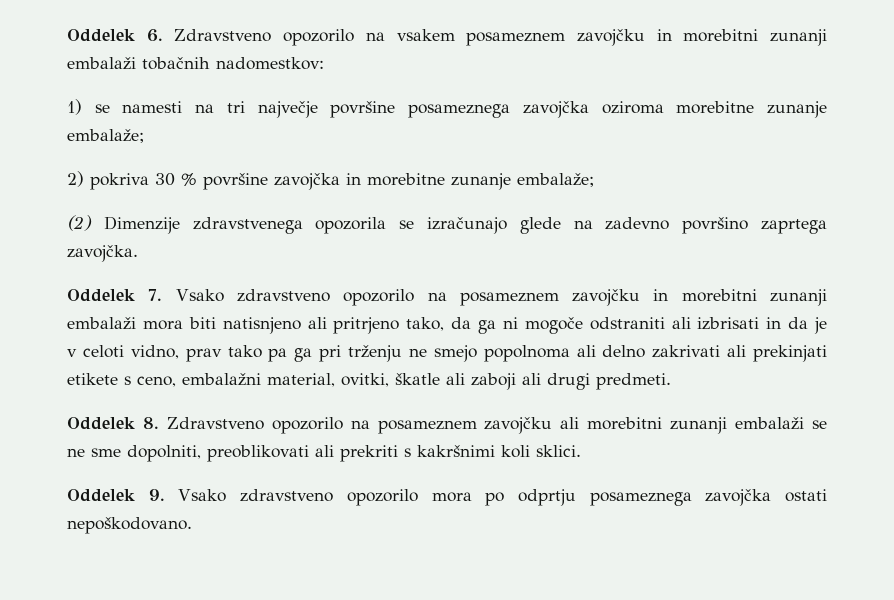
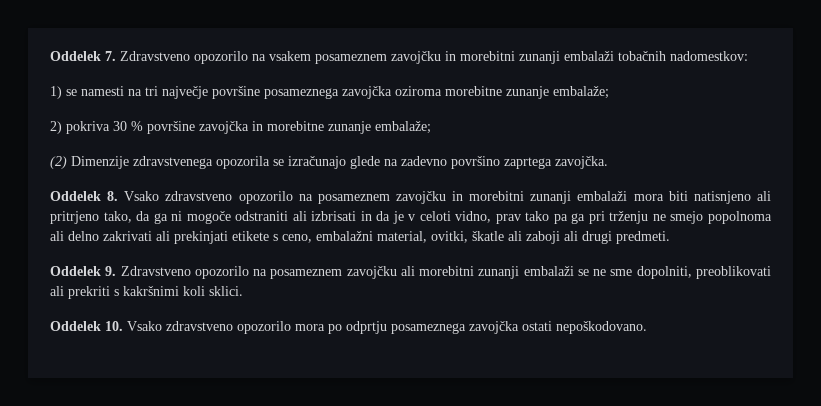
- Oddelek 6. Zdravstveno opozorilo na vsakem posameznem zavojčku in morebitni zunanji embalaži tobačnih nadomestkov:
+ Oddelek 7. Zdravstveno opozorilo na vsakem posameznem zavojčku in morebitni zunanji embalaži tobačnih nadomestkov:
- Oddelek 7. Vsako zdravstveno opozorilo na posameznem zavojčku in morebitni zunanji embalaži mora biti natisnjeno ali pritrjeno tako, da ga ni mogoče odstraniti ali izbrisati in da je v celoti vidno, prav tako pa ga pri trženju ne smejo popolnoma ali delno zakrivati ali prekinjati etikete s ceno, embalažni material, ovitki, škatle ali zaboji ali drugi predmeti.
+ Oddelek 8. Vsako zdravstveno opozorilo na posameznem zavojčku in morebitni zunanji embalaži mora biti natisnjeno ali pritrjeno tako, da ga ni mogoče odstraniti ali izbrisati in da je v celoti vidno, prav tako pa ga pri trženju ne smejo popolnoma ali delno zakrivati ali prekinjati etikete s ceno, embalažni material, ovitki, škatle ali zaboji ali drugi predmeti.
- Oddelek 8. Zdravstveno opozorilo na posameznem zavojčku ali morebitni zunanji embalaži se ne sme dopolniti, preoblikovati ali prekriti s kakršnimi koli sklici.
+ Oddelek 9. Zdravstveno opozorilo na posameznem zavojčku ali morebitni zunanji embalaži se ne sme dopolniti, preoblikovati ali prekriti s kakršnimi koli sklici.
- Oddelek 9. Vsako zdravstveno opozorilo mora po odprtju posameznega zavojčka ostati nepoškodovano.
+ Oddelek 10. Vsako zdravstveno opozorilo mora po odprtju posameznega zavojčka ostati nepoškodovano.

